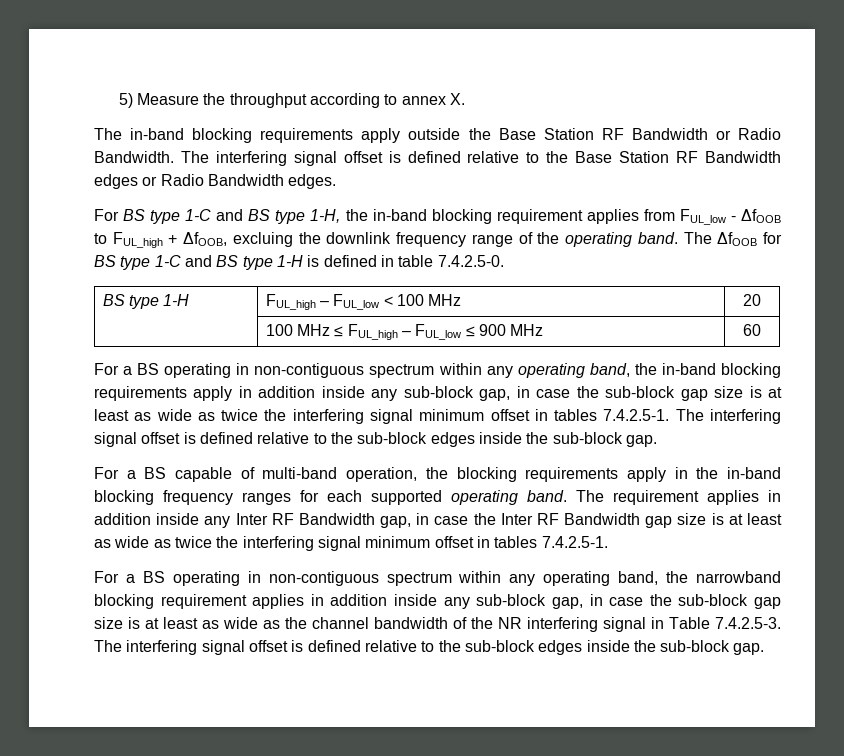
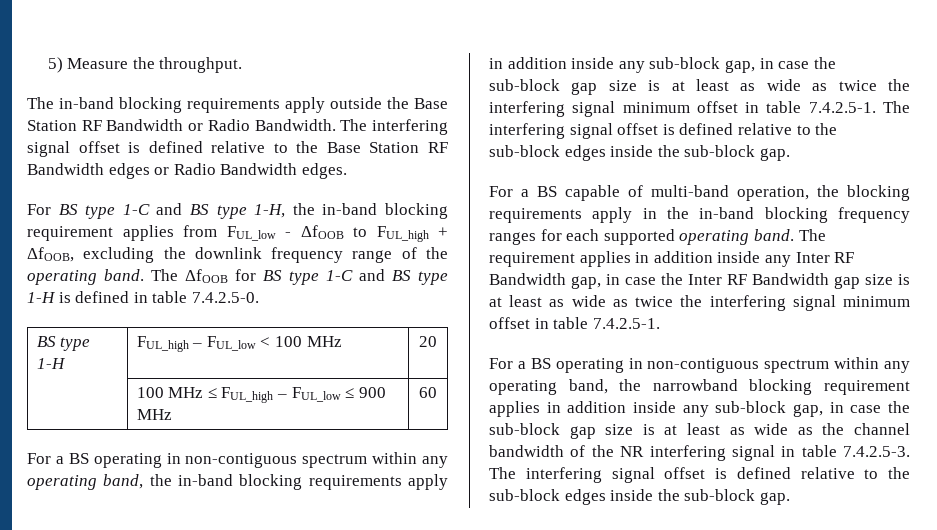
- 5) Measure the throughput according to annex X.
+ 5) Measure the throughput.
- For BS type 1-C and BS type 1-H, the in-band blocking requirement applies from FUL_low - ΔfOOB to FUL_high + ΔfOOB, excluing the downlink frequency range of the operating band.
+ For BS type 1-C and BS type 1-H, the in-band blocking requirement applies from FUL_low - ΔfOOB to FUL_high + ΔfOOB, excluding the downlink frequency range of the operating band.
- For a BS operating in non-contiguous spectrum within any operating band, the in-band blocking requirements apply in addition inside any sub-block gap, in case the sub-block gap size is at least as wide as twice the interfering signal minimum offset in tables 7.4.2.5-1. The interfering signal offset is defined relative to the sub-block edges inside the sub-block gap.
+ For a BS operating in non-contiguous spectrum within any operating band, the in-band blocking requirements apply in addition inside any sub-block gap, in case the sub-block gap size is at least as wide as twice the interfering signal minimum offset in table 7.4.2.5-1. The interfering signal offset is defined relative to the sub-block edges inside the sub-block gap.
- The requirement applies in addition inside any Inter RF Bandwidth gap, in case the Inter RF Bandwidth gap size is at least as wide as twice the interfering signal minimum offset in tables 7.4.2.5-1.
+ The requirement applies in addition inside any Inter RF Bandwidth gap, in case the Inter RF Bandwidth gap size is at least as wide as twice the interfering signal minimum offset in table 7.4.2.5-1.
- For a BS operating in non-contiguous spectrum within any operating band, the narrowband blocking requirement applies in addition inside any sub-block gap, in case the sub-block gap size is at least as wide as the channel bandwidth of the NR interfering signal in Table 7.4.2.5-3. The interfering signal offset is defined relative to the sub-block edges inside the sub-block gap.
+ For a BS operating in non-contiguous spectrum within any operating band, the narrowband blocking requirement applies in addition inside any sub-block gap, in case the sub-block gap size is at least as wide as the channel bandwidth of the NR interfering signal in table 7.4.2.5-3. The interfering signal offset is defined relative to the sub-block edges inside the sub-block gap.

